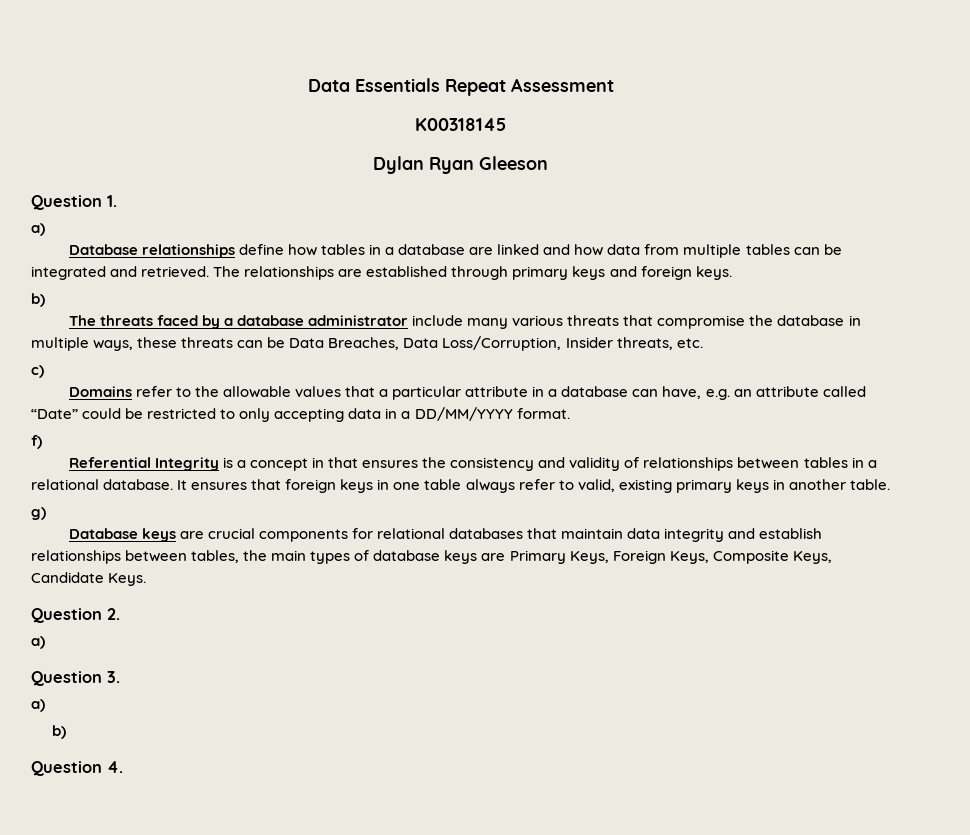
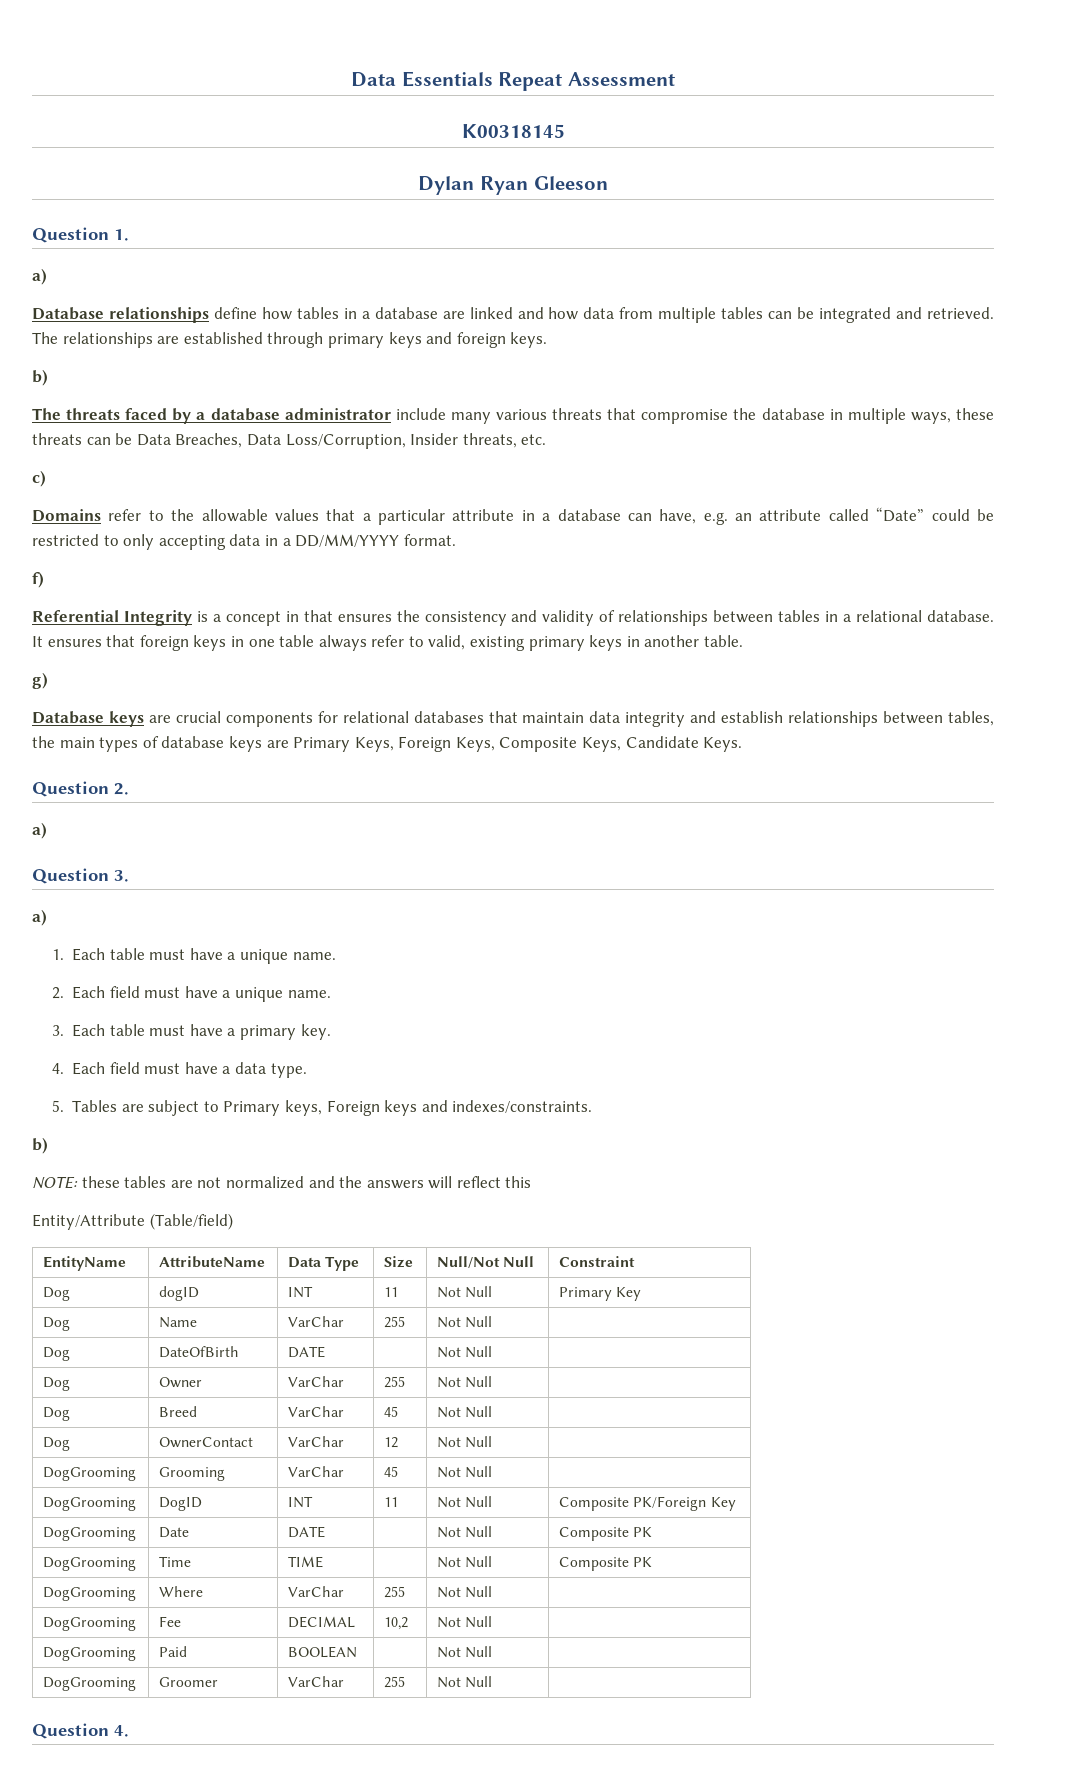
  Question 3.
  a)
+ 1. Each table must have a unique name.
+ 2. Each field must have a unique name.
+ 3. Each table must have a primary key.
+ 4. Each field must have a data type.
+ 5. Tables are subject to Primary keys, Foreign keys and indexes/constraints.
  b)
+ NOTE: these tables are not normalized and the answers will reflect this
+ Entity/Attribute (Table/field)
+ EntityName | AttributeName | Data Type | Size | Null/Not Null | Constraint
+ Dog | dogID | INT | 11 | Not Null | Primary Key
+ Dog | Name | VarChar | 255 | Not Null |
+ Dog | DateOfBirth | DATE | | Not Null |
+ Dog | Owner | VarChar | 255 | Not Null |
+ Dog | Breed | VarChar | 45 | Not Null |
+ Dog | OwnerContact | VarChar | 12 | Not Null |
+ DogGrooming | Grooming | VarChar | 45 | Not Null |
+ DogGrooming | DogID | INT | 11 | Not Null | Composite PK/Foreign Key
+ DogGrooming | Date | DATE | | Not Null | Composite PK
+ DogGrooming | Time | TIME | | Not Null | Composite PK
+ DogGrooming | Where | VarChar | 255 | Not Null |
+ DogGrooming | Fee | DECIMAL | 10,2 | Not Null |
+ DogGrooming | Paid | BOOLEAN | | Not Null |
+ DogGrooming | Groomer | VarChar | 255 | Not Null |

